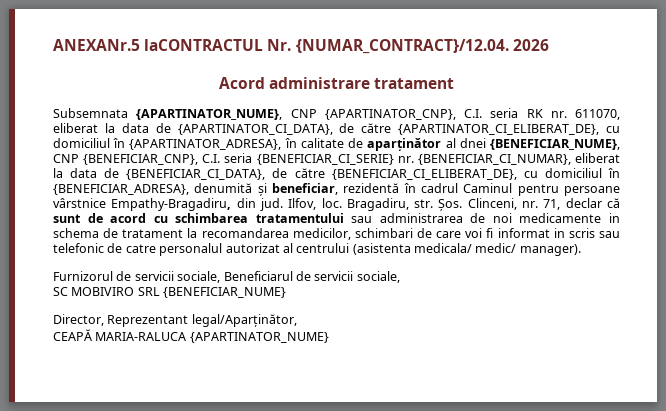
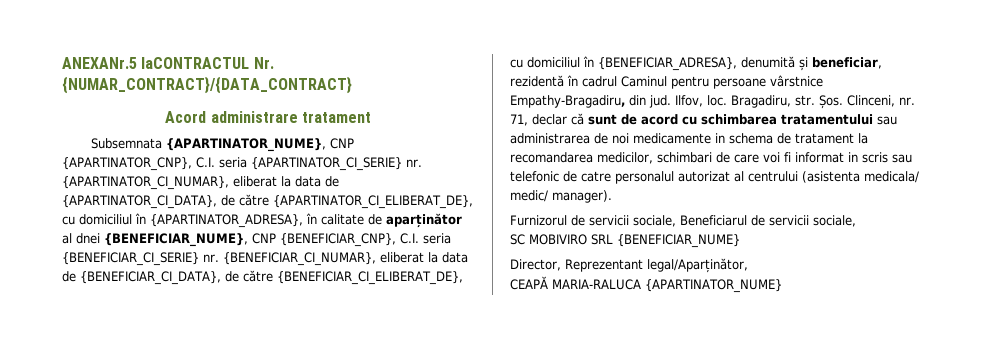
- ANEXANr.5 laCONTRACTUL Nr. {NUMAR_CONTRACT}/12.04. 2026
+ ANEXANr.5 laCONTRACTUL Nr. {NUMAR_CONTRACT}/{DATA_CONTRACT}
- Subsemnata {APARTINATOR_NUME}, CNP {APARTINATOR_CNP}, C.I. seria RK nr. 611070, eliberat la data de {APARTINATOR_CI_DATA}, de către {APARTINATOR_CI_ELIBERAT_DE}, cu domiciliul în {APARTINATOR_ADRESA}, în calitate de aparținător al dnei {BENEFICIAR_NUME}, CNP {BENEFICIAR_CNP}, C.I. seria {BENEFICIAR_CI_SERIE} nr. {BENEFICIAR_CI_NUMAR}, eliberat la data de {BENEFICIAR_CI_DATA}, de către {BENEFICIAR_CI_ELIBERAT_DE}, cu domiciliul în {BENEFICIAR_ADRESA}, denumită și beneficiar, rezidentă în cadrul Caminul pentru persoane vârstnice Empathy-Bragadiru, din jud.
+ Subsemnata {APARTINATOR_NUME}, CNP {APARTINATOR_CNP}, C.I. seria {APARTINATOR_CI_SERIE} nr. {APARTINATOR_CI_NUMAR}, eliberat la data de {APARTINATOR_CI_DATA}, de către {APARTINATOR_CI_ELIBERAT_DE}, cu domiciliul în {APARTINATOR_ADRESA}, în calitate de aparținător al dnei {BENEFICIAR_NUME}, CNP {BENEFICIAR_CNP}, C.I. seria {BENEFICIAR_CI_SERIE} nr. {BENEFICIAR_CI_NUMAR}, eliberat la data de {BENEFICIAR_CI_DATA}, de către {BENEFICIAR_CI_ELIBERAT_DE}, cu domiciliul în {BENEFICIAR_ADRESA}, denumită și beneficiar, rezidentă în cadrul Caminul pentru persoane vârstnice Empathy-Bragadiru, din jud.

